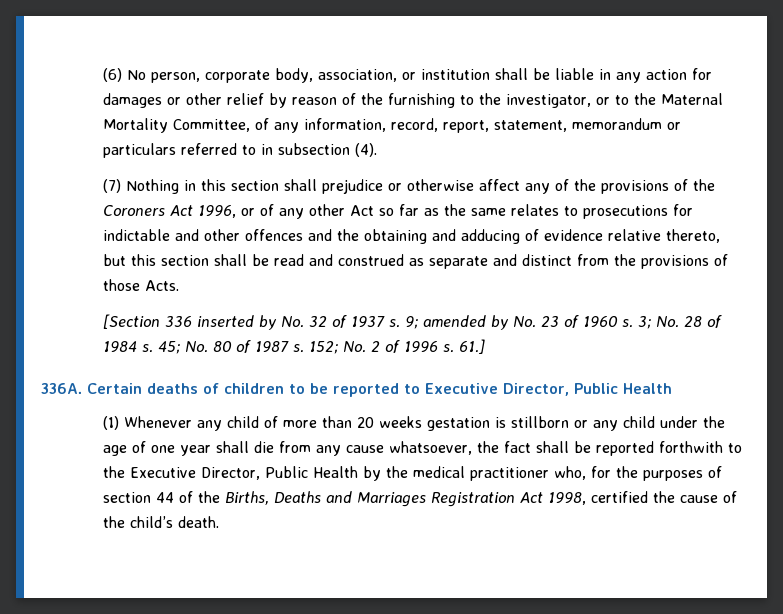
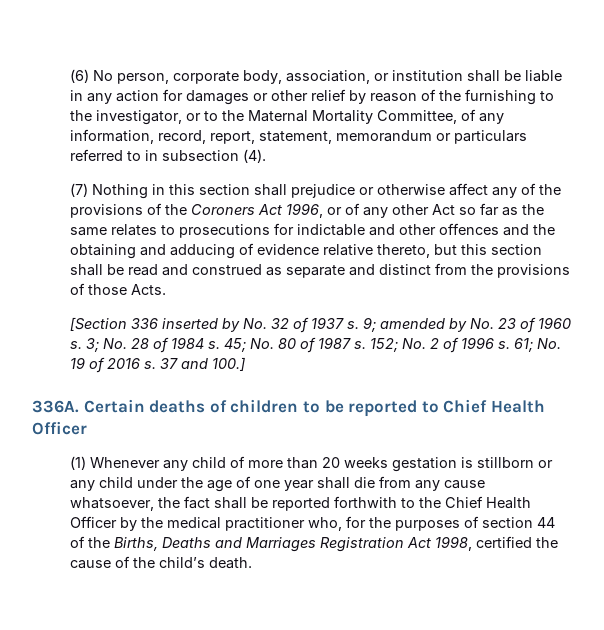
- 61.]
+ 61; No. 19 of 2016 s. 37 and 100.]
- Certain deaths of children to be reported to Executive Director, Public Health
+ Certain deaths of children to be reported to Chief Health Officer
- (1) Whenever any child of more than 20 weeks gestation is stillborn or any child under the age of one year shall die from any cause whatsoever, the fact shall be reported forthwith to the Executive Director, Public Health by the medical practitioner who, for the purposes of section 44 of the Births, Deaths and Marriages Registration Act 1998, certified the cause of the child’s death.
+ (1) Whenever any child of more than 20 weeks gestation is stillborn or any child under the age of one year shall die from any cause whatsoever, the fact shall be reported forthwith to the Chief Health Officer by the medical practitioner who, for the purposes of section 44 of the Births, Deaths and Marriages Registration Act 1998, certified the cause of the child’s death.

